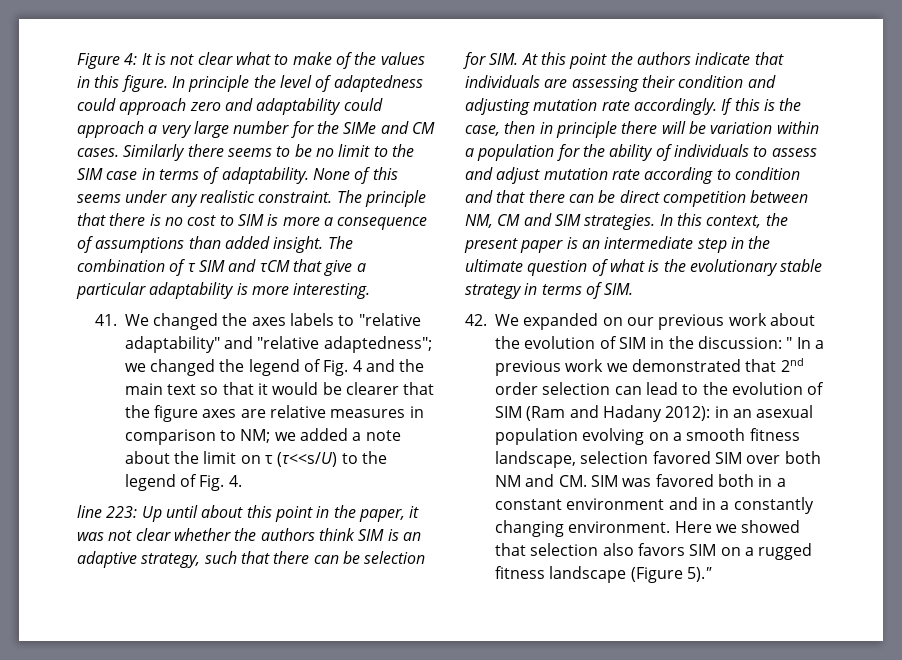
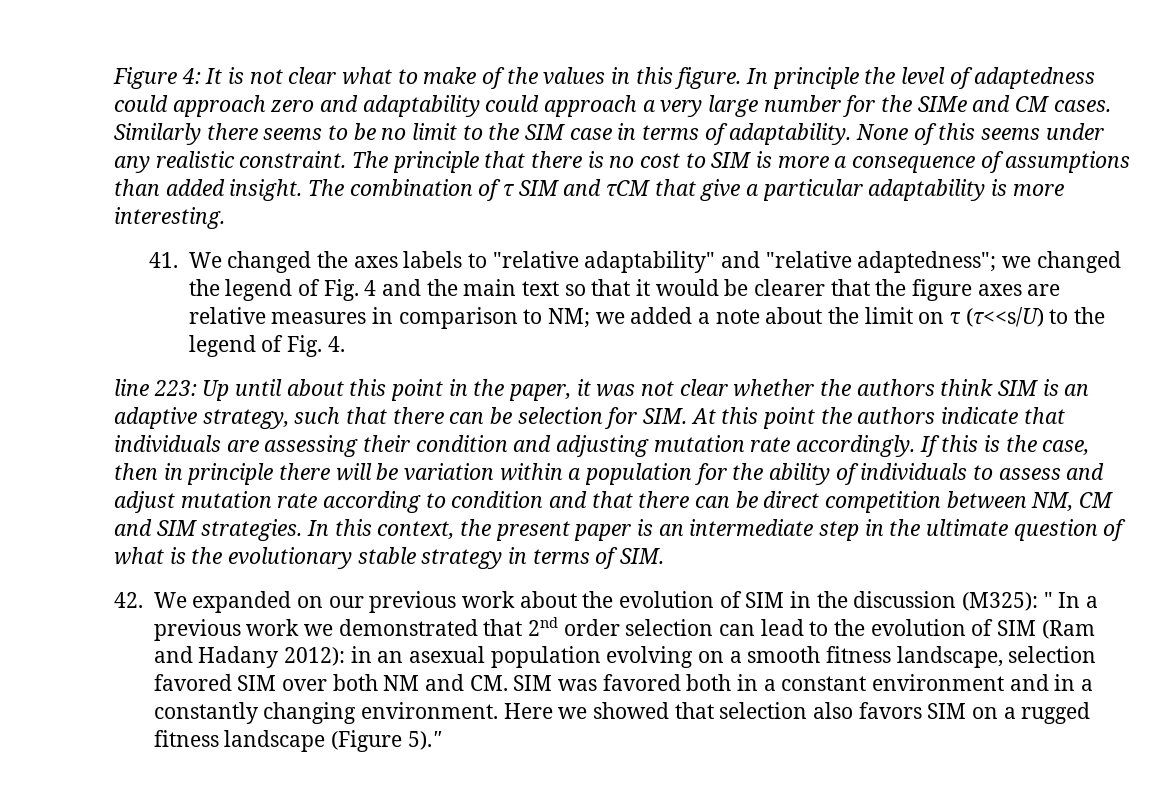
- 42. We expanded on our previous work about the evolution of SIM in the discussion:
+ 42. We expanded on our previous work about the evolution of SIM in the discussion (M325):

